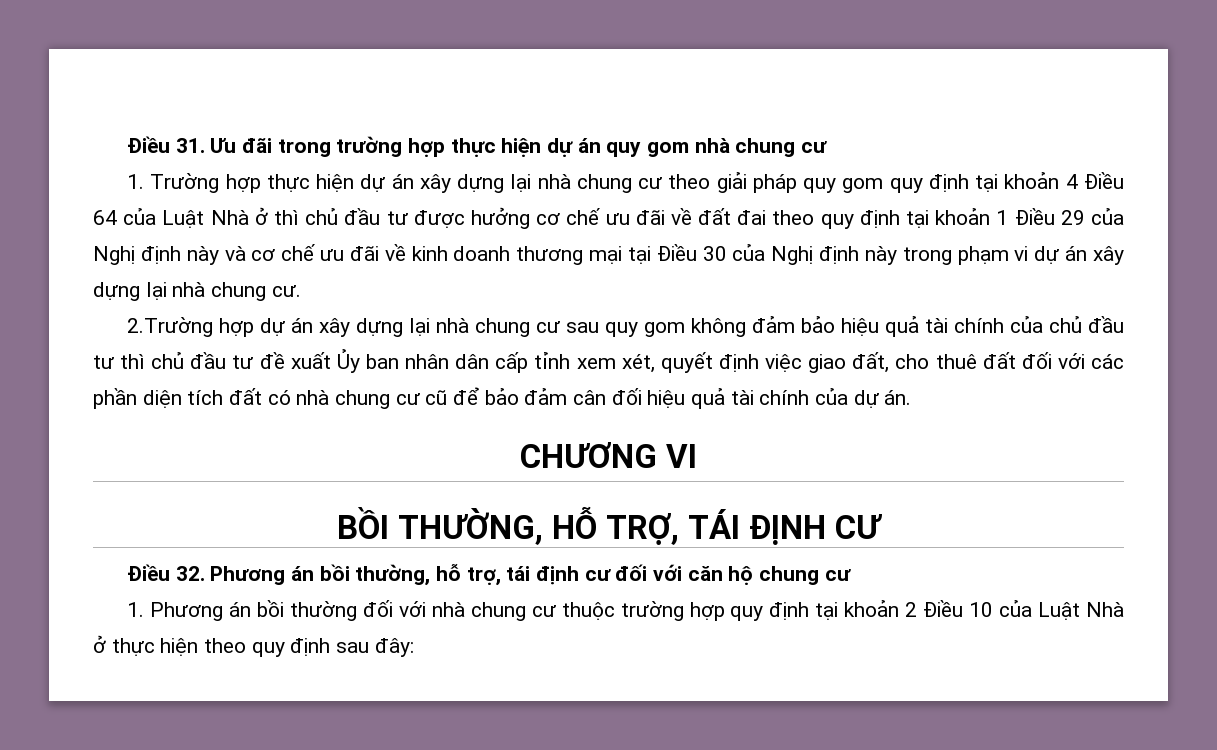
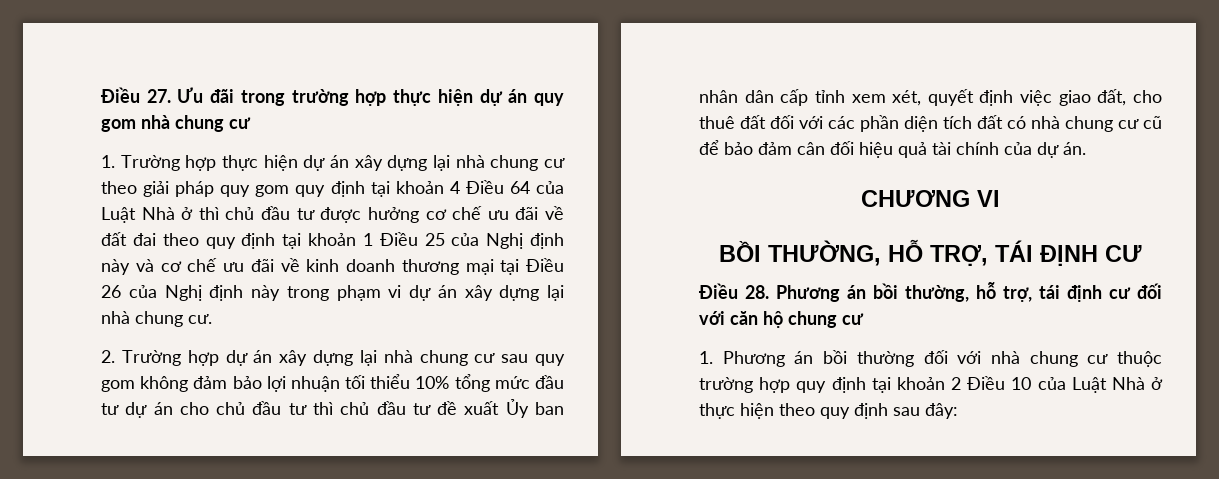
- Điều 31. Ưu đãi trong trường hợp thực hiện dự án quy gom nhà chung cư
+ Điều 27. Ưu đãi trong trường hợp thực hiện dự án quy gom nhà chung cư
- 1. Trường hợp thực hiện dự án xây dựng lại nhà chung cư theo giải pháp quy gom quy định tại khoản 4 Điều 64 của Luật Nhà ở thì chủ đầu tư được hưởng cơ chế ưu đãi về đất đai theo quy định tại khoản 1 Điều 29 của Nghị định này và cơ chế ưu đãi về kinh doanh thương mại tại Điều 30 của Nghị định này trong phạm vi dự án xây dựng lại nhà chung cư.
+ 1. Trường hợp thực hiện dự án xây dựng lại nhà chung cư theo giải pháp quy gom quy định tại khoản 4 Điều 64 của Luật Nhà ở thì chủ đầu tư được hưởng cơ chế ưu đãi về đất đai theo quy định tại khoản 1 Điều 25 của Nghị định này và cơ chế ưu đãi về kinh doanh thương mại tại Điều 26 của Nghị định này trong phạm vi dự án xây dựng lại nhà chung cư.
- 2.Trường hợp dự án xây dựng lại nhà chung cư sau quy gom không đảm bảo hiệu quả tài chính của chủ đầu tư thì chủ đầu tư đề xuất Ủy ban nhân dân cấp tỉnh xem xét, quyết định việc giao đất, cho thuê đất đối với các phần diện tích đất có nhà chung cư cũ để bảo đảm cân đối hiệu quả tài chính của dự án.
+ 2. Trường hợp dự án xây dựng lại nhà chung cư sau quy gom không đảm bảo lợi nhuận tối thiểu 10% tổng mức đầu tư dự án cho chủ đầu tư thì chủ đầu tư đề xuất Ủy ban nhân dân cấp tỉnh xem xét, quyết định việc giao đất, cho thuê đất đối với các phần diện tích đất có nhà chung cư cũ để bảo đảm cân đối hiệu quả tài chính của dự án.
- Điều 32. Phương án bồi thường, hỗ trợ, tái định cư đối với căn hộ chung cư
+ Điều 28. Phương án bồi thường, hỗ trợ, tái định cư đối với căn hộ chung cư

